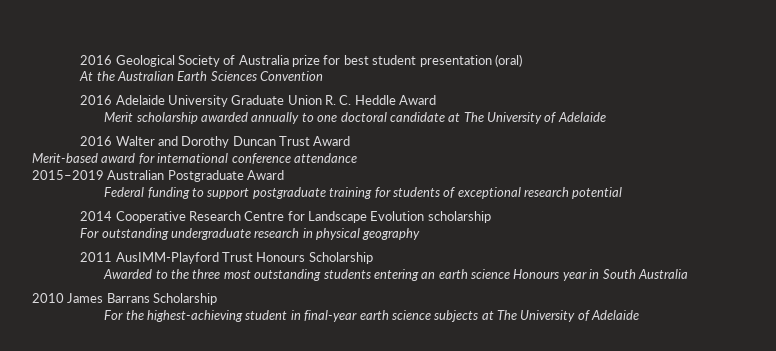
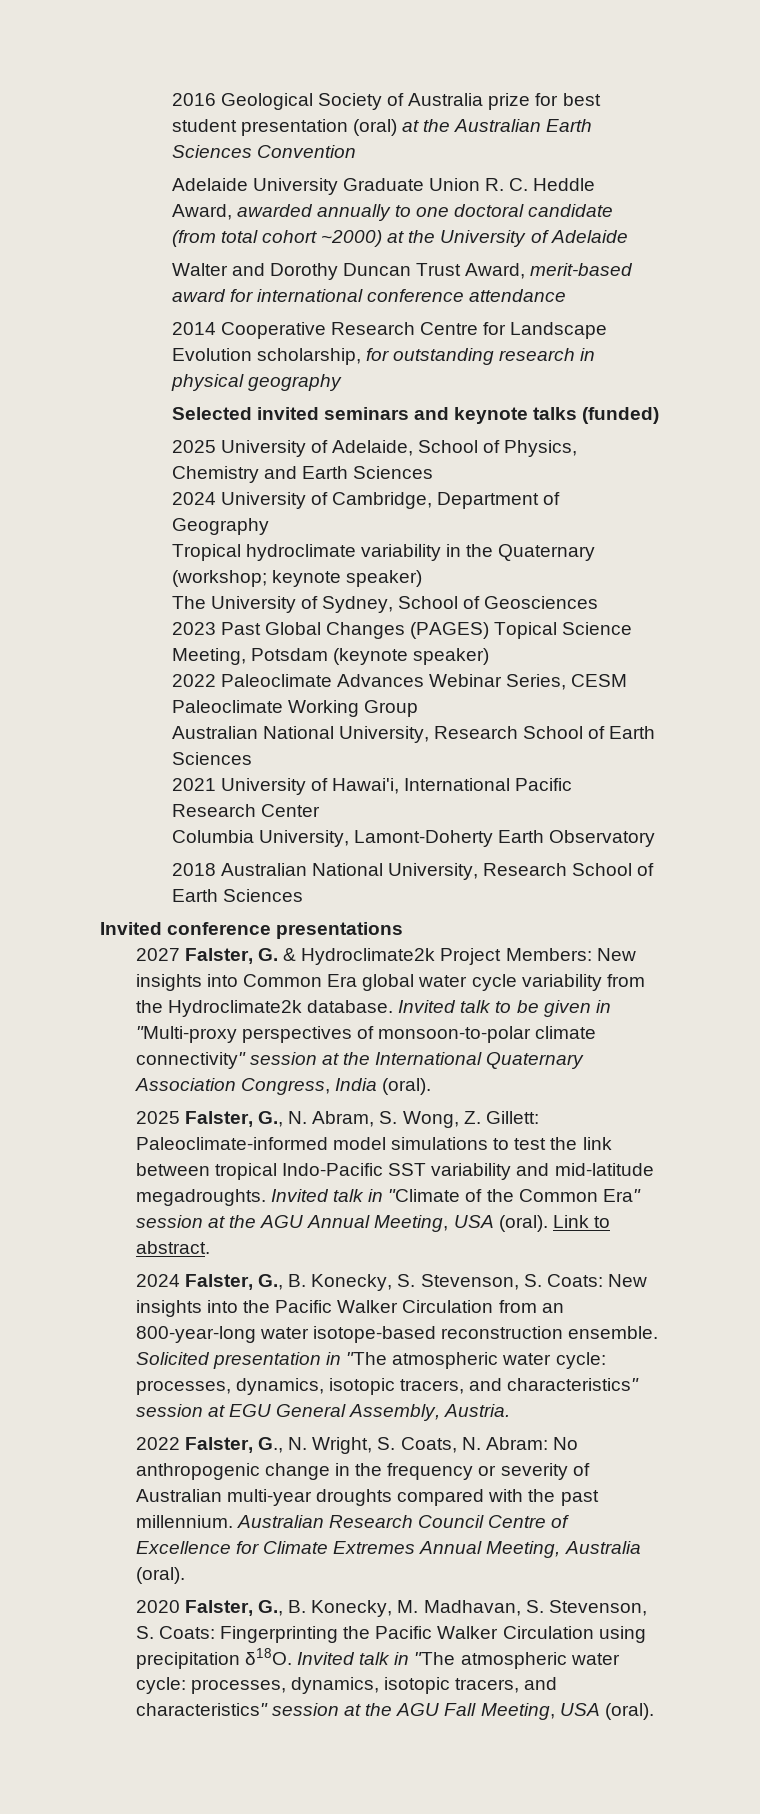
- 2016 Geological Society of Australia prize for best student presentation (oral)
- At the Australian Earth Sciences Convention
+ 2016 Geological Society of Australia prize for best student presentation (oral) at the Australian Earth Sciences Convention
- 2016 Adelaide University Graduate Union R. C. Heddle Award
- Merit scholarship awarded annually to one doctoral candidate at The University of Adelaide
+ Adelaide University Graduate Union R. C. Heddle Award, awarded annually to one doctoral candidate (from total cohort ~2000) at the University of Adelaide
- 2016 Walter and Dorothy Duncan Trust Award
- Merit-based award for international conference attendance
+ Walter and Dorothy Duncan Trust Award, merit-based award for international conference attendance
- 2015–2019 Australian Postgraduate Award
- Federal funding to support postgraduate training for students of exceptional research potential
- 2014 Cooperative Research Centre for Landscape Evolution scholarship
- For outstanding undergraduate research in physical geography
+ 2014 Cooperative Research Centre for Landscape Evolution scholarship, for outstanding research in physical geography
- 2011 AusIMM-Playford Trust Honours Scholarship
- Awarded to the three most outstanding students entering an earth science Honours year in South Australia
- 2010 James Barrans Scholarship
- For the highest-achieving student in final-year earth science subjects at The University of Adelaide
+ Selected invited seminars and keynote talks (funded)
+ 2025 University of Adelaide, School of Physics, Chemistry and Earth Sciences
+ 2024 University of Cambridge, Department of Geography
+ Tropical hydroclimate variability in the Quaternary (workshop; keynote speaker)
+ The University of Sydney, School of Geosciences
+ 2023 Past Global Changes (PAGES) Topical Science Meeting, Potsdam (keynote speaker)
+ 2022 Paleoclimate Advances Webinar Series, CESM Paleoclimate Working Group
+ Australian National University, Research School of Earth Sciences
+ 2021 University of Hawai'i, International Pacific Research Center
+ Columbia University, Lamont-Doherty Earth Observatory
+ 2018 Australian National University, Research School of Earth Sciences
+ Invited conference presentations
+ 2027 Falster, G. & Hydroclimate2k Project Members: New insights into Common Era global water cycle variability from the Hydroclimate2k database. Invited talk to be given in "Multi‑proxy perspectives of monsoon‑to‑polar climate connectivity" session at the International Quaternary Association Congress, India (oral).
+ 2025 Falster, G., N. Abram, S. Wong, Z. Gillett: Paleoclimate-informed model simulations to test the link between tropical Indo-Pacific SST variability and mid-latitude megadroughts. Invited talk in "Climate of the Common Era" session at the AGU Annual Meeting, USA (oral). Link to abstract.
+ 2024 Falster, G., B. Konecky, S. Stevenson, S. Coats: New insights into the Pacific Walker Circulation from an 800-year-long water isotope-based reconstruction ensemble. Solicited presentation in "The atmospheric water cycle: processes, dynamics, isotopic tracers, and characteristics" session at EGU General Assembly, Austria.
+ 2022 Falster, G., N. Wright, S. Coats, N. Abram: No anthropogenic change in the frequency or severity of Australian multi-year droughts compared with the past millennium. Australian Research Council Centre of Excellence for Climate Extremes Annual Meeting, Australia (oral).
+ 2020 Falster, G., B. Konecky, M. Madhavan, S. Stevenson, S. Coats: Fingerprinting the Pacific Walker Circulation using precipitation δ18O. Invited talk in "The atmospheric water cycle: processes, dynamics, isotopic tracers, and characteristics" session at the AGU Fall Meeting, USA (oral).

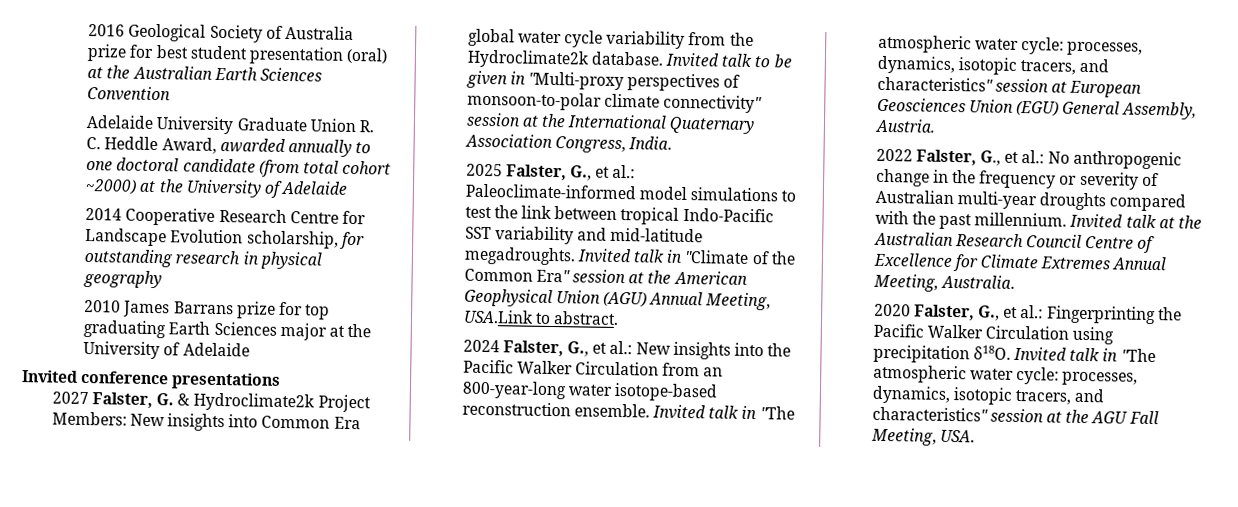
- Walter and Dorothy Duncan Trust Award, merit-based award for international conference attendance
- Selected invited seminars and keynote talks (funded)
- 2025 University of Adelaide, School of Physics, Chemistry and Earth Sciences
- 2024 University of Cambridge, Department of Geography
- Tropical hydroclimate variability in the Quaternary (workshop; keynote speaker)
- The University of Sydney, School of Geosciences
- 2023 Past Global Changes (PAGES) Topical Science Meeting, Potsdam (keynote speaker)
- 2022 Paleoclimate Advances Webinar Series, CESM Paleoclimate Working Group
- Australian National University, Research School of Earth Sciences
- 2021 University of Hawai'i, International Pacific Research Center
- Columbia University, Lamont-Doherty Earth Observatory
- 2018 Australian National University, Research School of Earth Sciences
+ 2010 James Barrans prize for top graduating Earth Sciences major at the University of Adelaide
- Invited talk to be given in "Multi‑proxy perspectives of monsoon‑to‑polar climate connectivity" session at the International Quaternary Association Congress, India (oral).
+ Invited talk to be given in "Multi‑proxy perspectives of monsoon‑to‑polar climate connectivity" session at the International Quaternary Association Congress, India.
- 2025 Falster, G., N. Abram, S. Wong, Z. Gillett: Paleoclimate-informed model simulations to test the link between tropical Indo-Pacific SST variability and mid-latitude megadroughts.
+ 2025 Falster, G., et al.: Paleoclimate-informed model simulations to test the link between tropical Indo-Pacific SST variability and mid-latitude megadroughts.
- Invited talk in "Climate of the Common Era" session at the AGU Annual Meeting, USA (oral). Link to abstract.
+ Invited talk in "Climate of the Common Era" session at the American Geophysical Union (AGU) Annual Meeting, USA.Link to abstract.
- 2024 Falster, G., B. Konecky, S. Stevenson, S. Coats: New insights into the Pacific Walker Circulation from an 800-year-long water isotope-based reconstruction ensemble.
+ 2024 Falster, G., et al.: New insights into the Pacific Walker Circulation from an 800-year-long water isotope-based reconstruction ensemble.
- Solicited presentation in "The atmospheric water cycle: processes, dynamics, isotopic tracers, and characteristics" session at EGU General Assembly, Austria.
+ Invited talk in "The atmospheric water cycle: processes, dynamics, isotopic tracers, and characteristics" session at European Geosciences Union (EGU) General Assembly, Austria.
- 2022 Falster, G., N. Wright, S. Coats, N. Abram: No anthropogenic change in the frequency or severity of Australian multi-year droughts compared with the past millennium.
+ 2022 Falster, G., et al.: No anthropogenic change in the frequency or severity of Australian multi-year droughts compared with the past millennium.
- Australian Research Council Centre of Excellence for Climate Extremes Annual Meeting, Australia (oral).
+ Invited talk at the Australian Research Council Centre of Excellence for Climate Extremes Annual Meeting, Australia.
- 2020 Falster, G., B. Konecky, M. Madhavan, S. Stevenson, S. Coats: Fingerprinting the Pacific Walker Circulation using precipitation δ18O.
+ 2020 Falster, G., et al.: Fingerprinting the Pacific Walker Circulation using precipitation δ18O.
- Invited talk in "The atmospheric water cycle: processes, dynamics, isotopic tracers, and characteristics" session at the AGU Fall Meeting, USA (oral).
+ Invited talk in "The atmospheric water cycle: processes, dynamics, isotopic tracers, and characteristics" session at the AGU Fall Meeting, USA.

